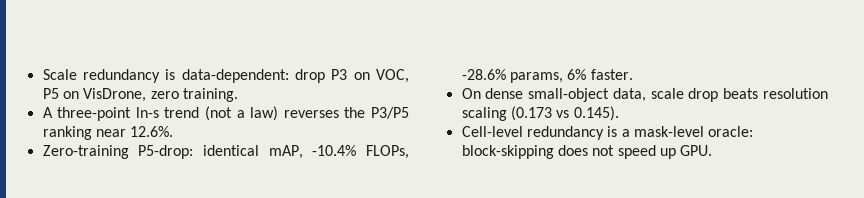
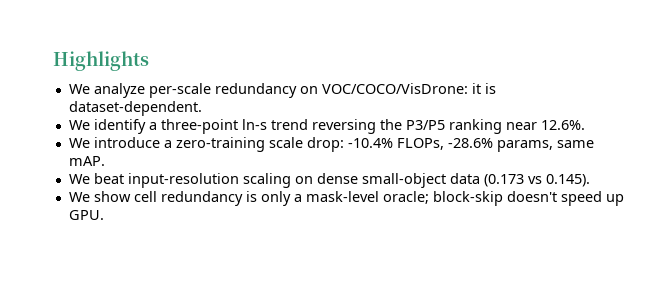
- Scale redundancy is data-dependent: drop P3 on VOC, P5 on VisDrone, zero training.
- A three-point ln-s trend (not a law) reverses the P3/P5 ranking near 12.6%.
+ Highlights
+ We analyze per-scale redundancy on VOC/COCO/VisDrone: it is dataset-dependent.
+ We identify a three-point ln-s trend reversing the P3/P5 ranking near 12.6%.
- Zero-training P5-drop: identical mAP, -10.4% FLOPs, -28.6% params, 6% faster.
- On dense small-object data, scale drop beats resolution scaling (0.173 vs 0.145).
+ We introduce a zero-training scale drop: -10.4% FLOPs, -28.6% params, same mAP.
+ We beat input-resolution scaling on dense small-object data (0.173 vs 0.145).
- Cell-level redundancy is a mask-level oracle: block-skipping does not speed up GPU.
+ We show cell redundancy is only a mask-level oracle; block-skip doesn't speed up GPU.

